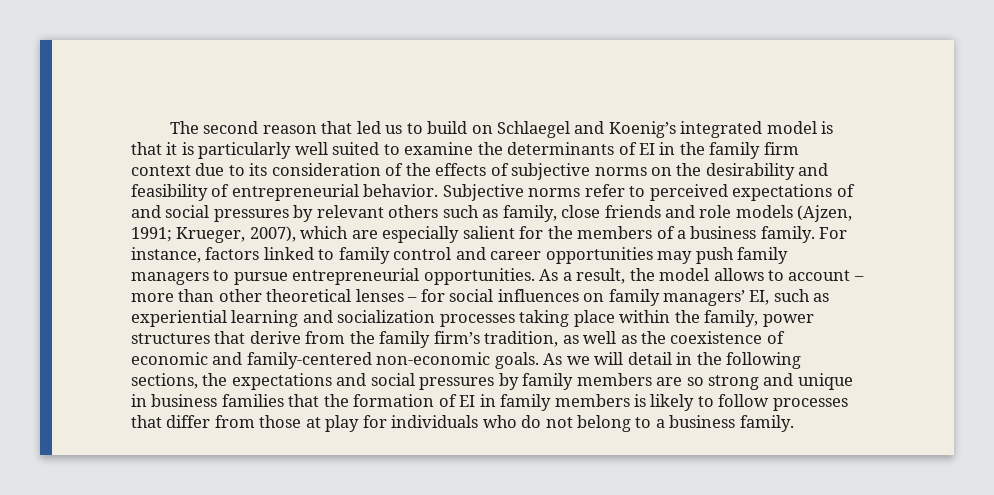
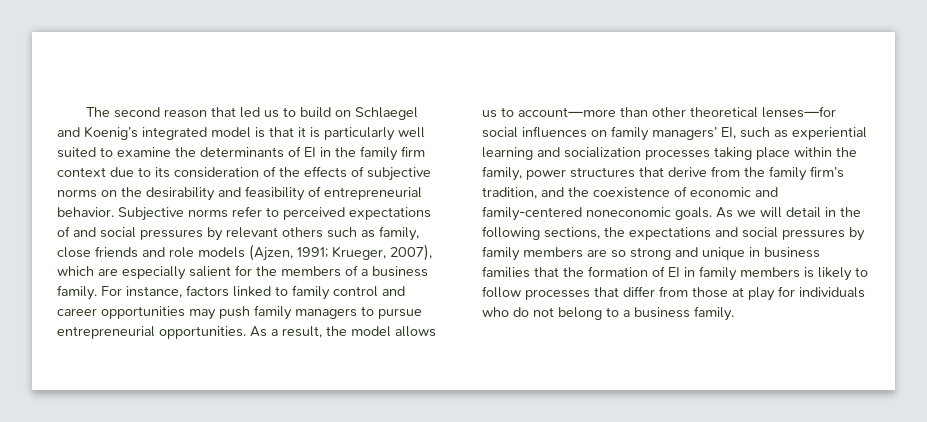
- As a result, the model allows to account – more than other theoretical lenses – for social influences on family managers’ EI, such as experiential learning and socialization processes taking place within the family, power structures that derive from the family firm’s tradition, as well as the coexistence of economic and family-centered non-economic goals.
+ As a result, the model allows us to account—more than other theoretical lenses—for social influences on family managers’ EI, such as experiential learning and socialization processes taking place within the family, power structures that derive from the family firm’s tradition, and the coexistence of economic and family-centered noneconomic goals.

